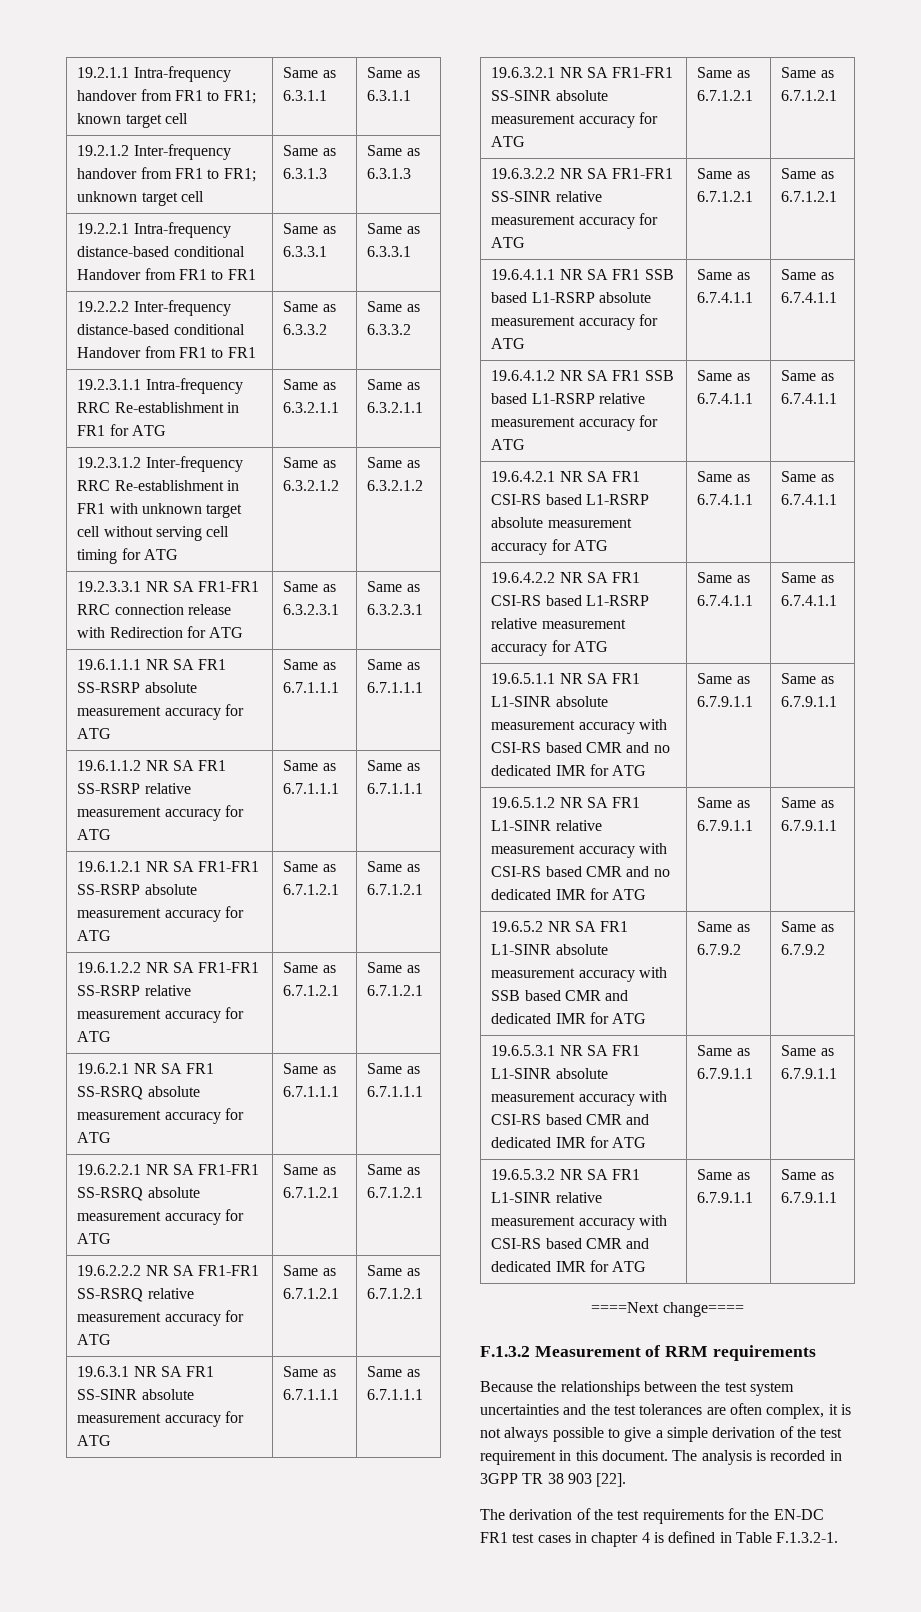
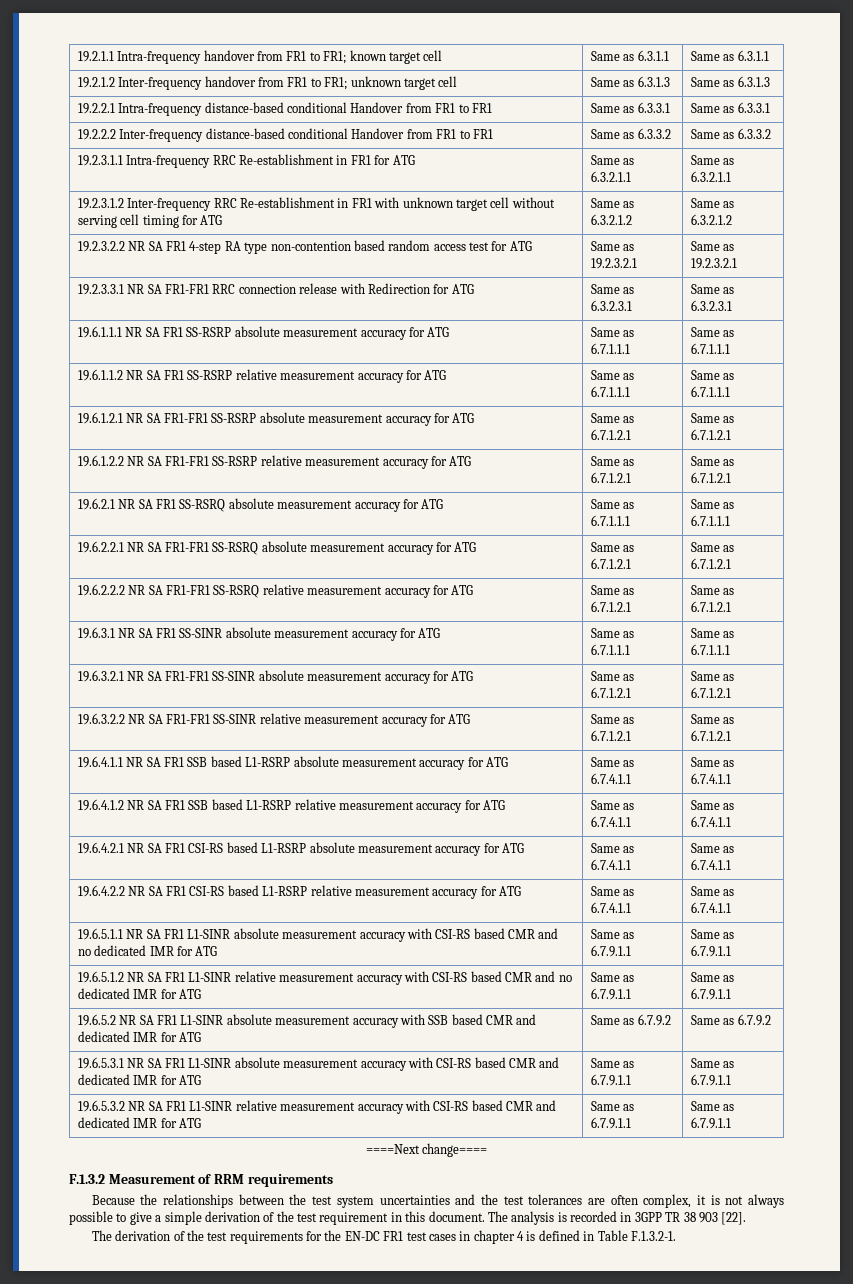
+ 19.2.3.2.2 NR SA FR1 4-step RA type non-contention based random access test for ATG | Same as 19.2.3.2.1 | Same as 19.2.3.2.1

